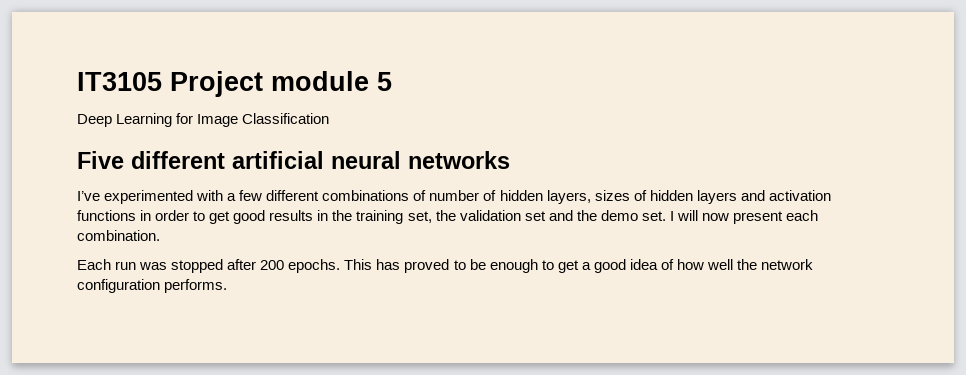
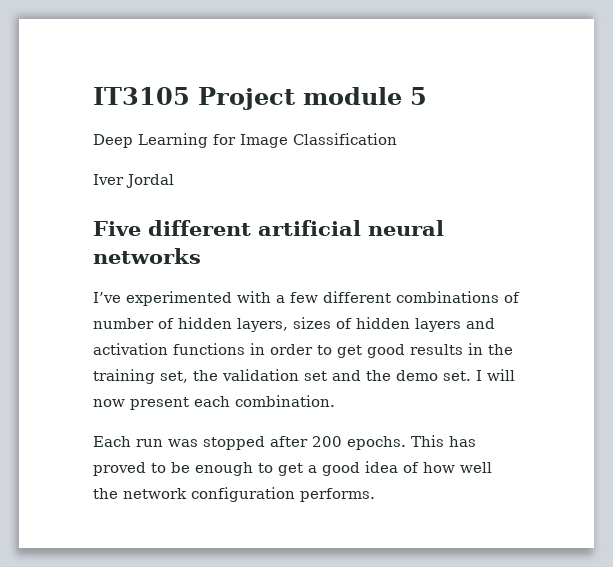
+ Iver Jordal

